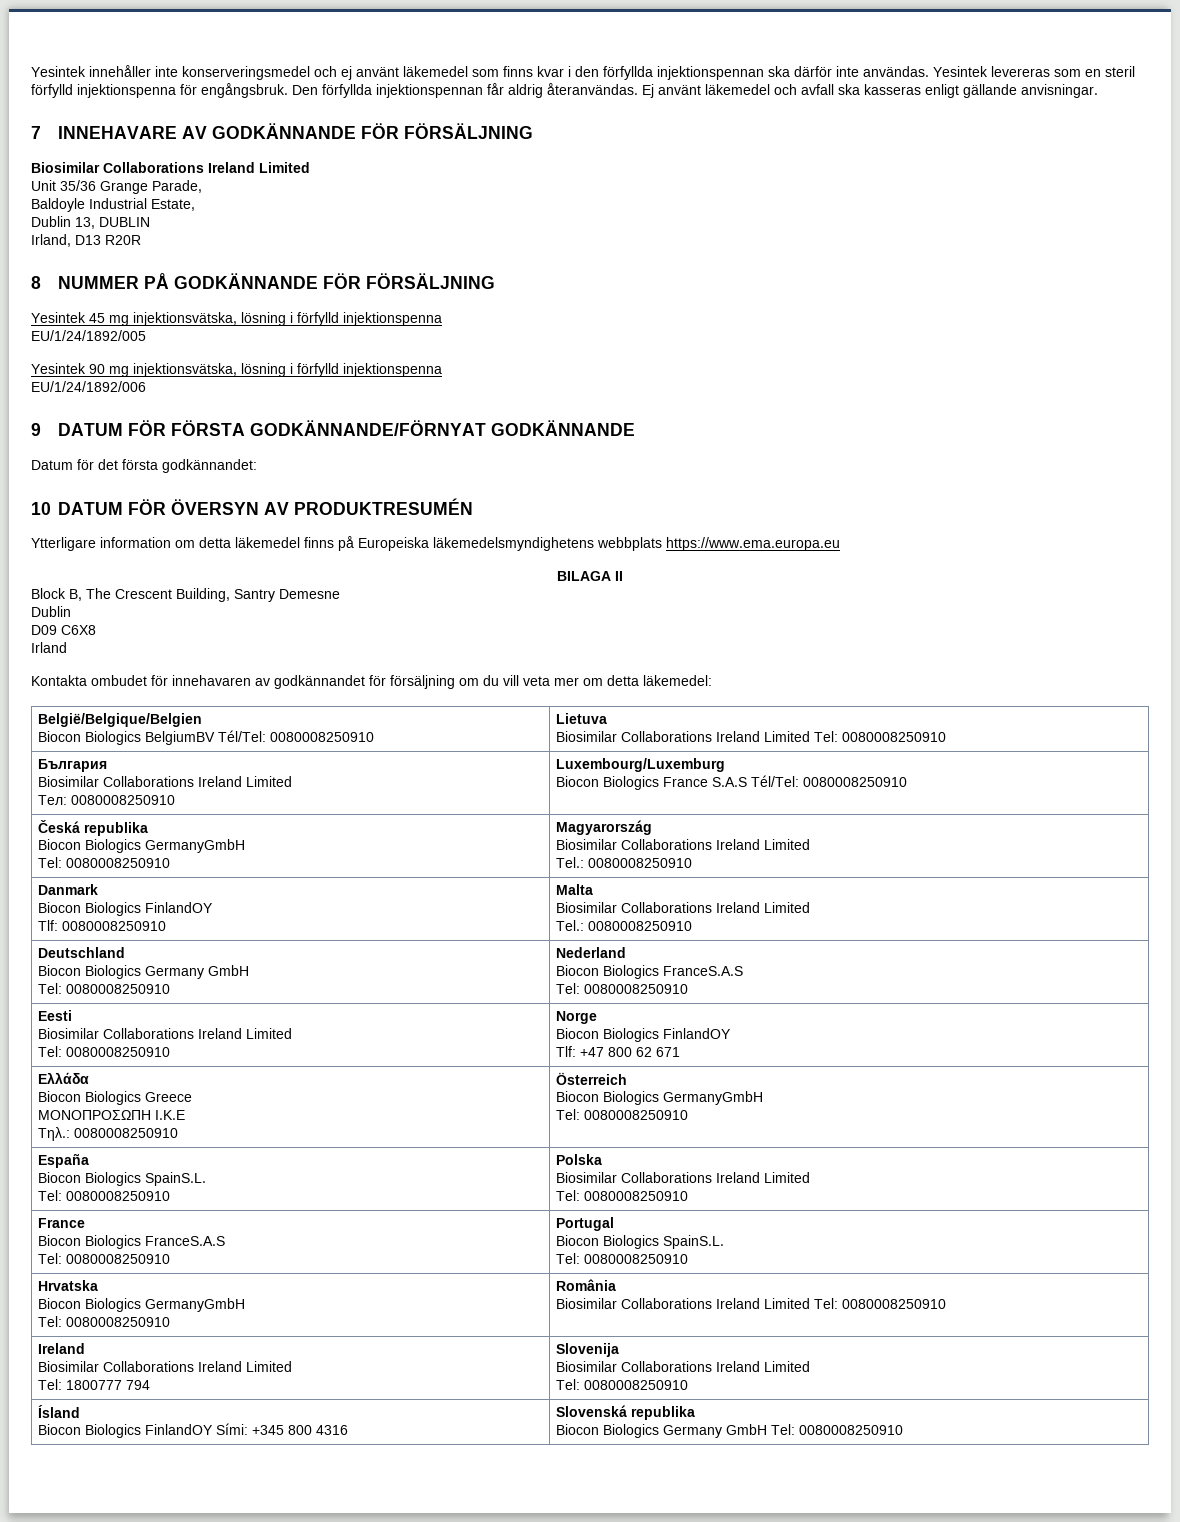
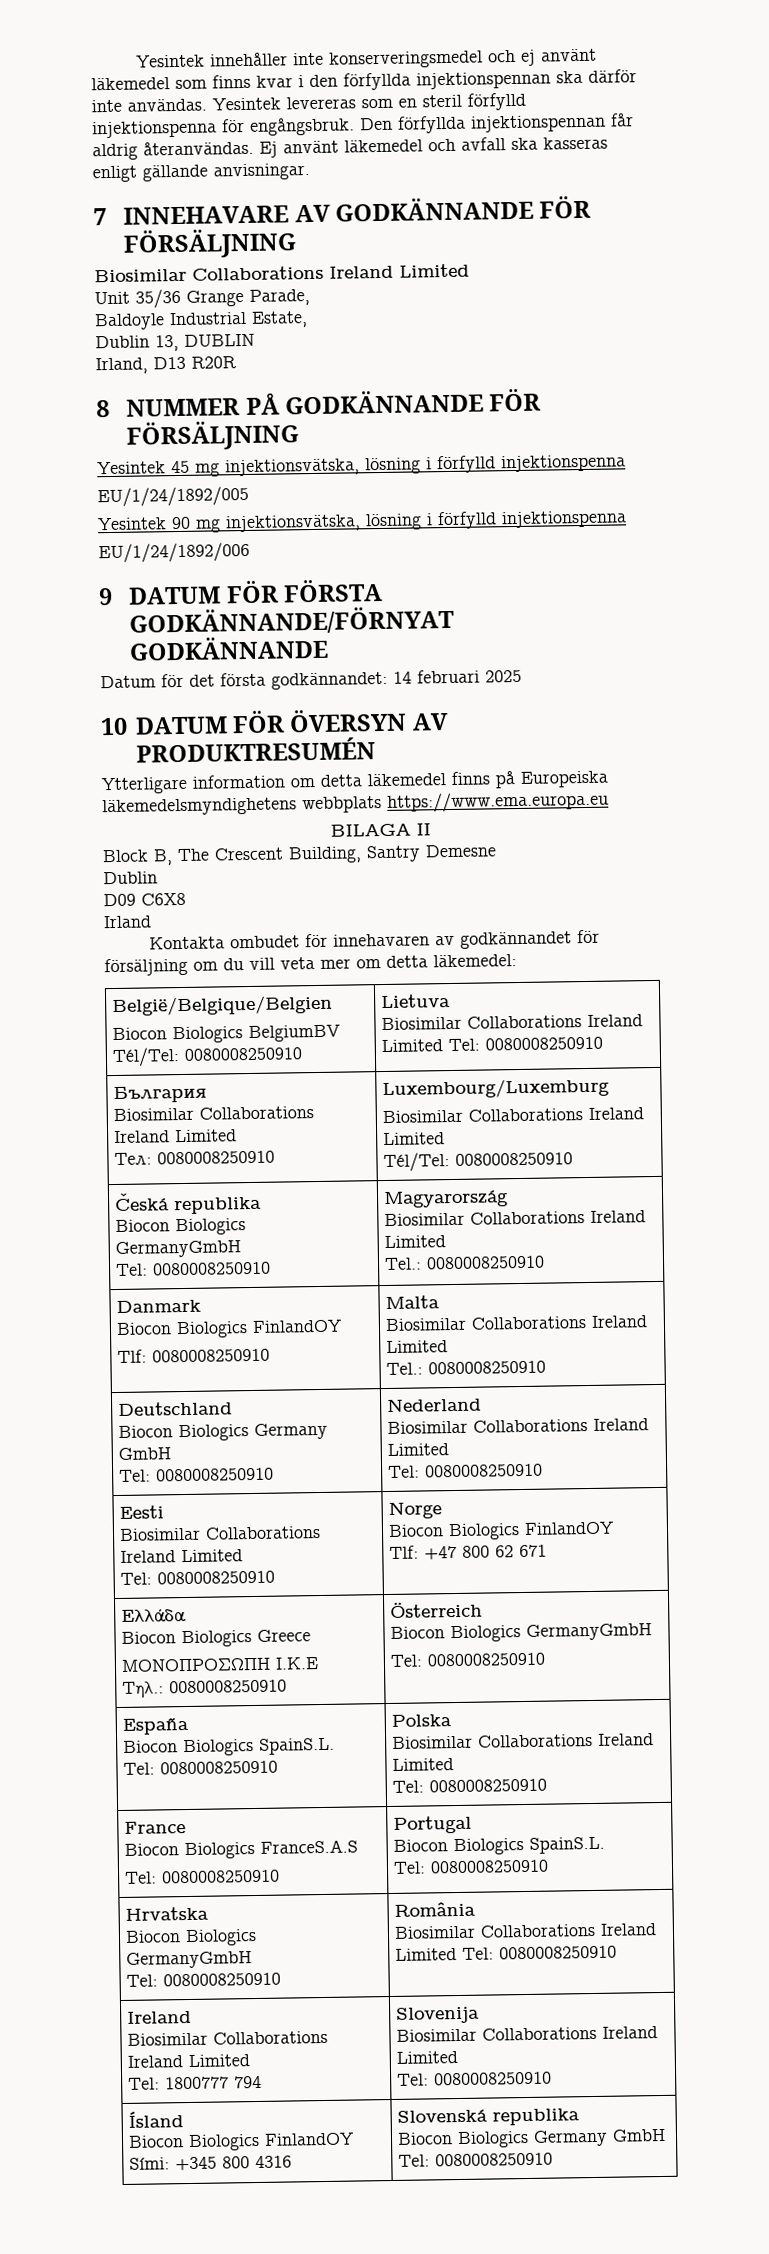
- Datum för det första godkännandet:
+ Datum för det första godkännandet: 14 februari 2025
  България
  Biosimilar Collaborations Ireland Limited
  Тел: 0080008250910 | Luxembourg/Luxemburg
- Biocon Biologics France S.A.S Tél/Tel: 0080008250910
+ Biosimilar Collaborations Ireland Limited
+ Tél/Tel: 0080008250910
  Deutschland
  Biocon Biologics Germany GmbH
  Tel: 0080008250910 | Nederland
- Biocon Biologics FranceS.A.S
+ Biosimilar Collaborations Ireland Limited

